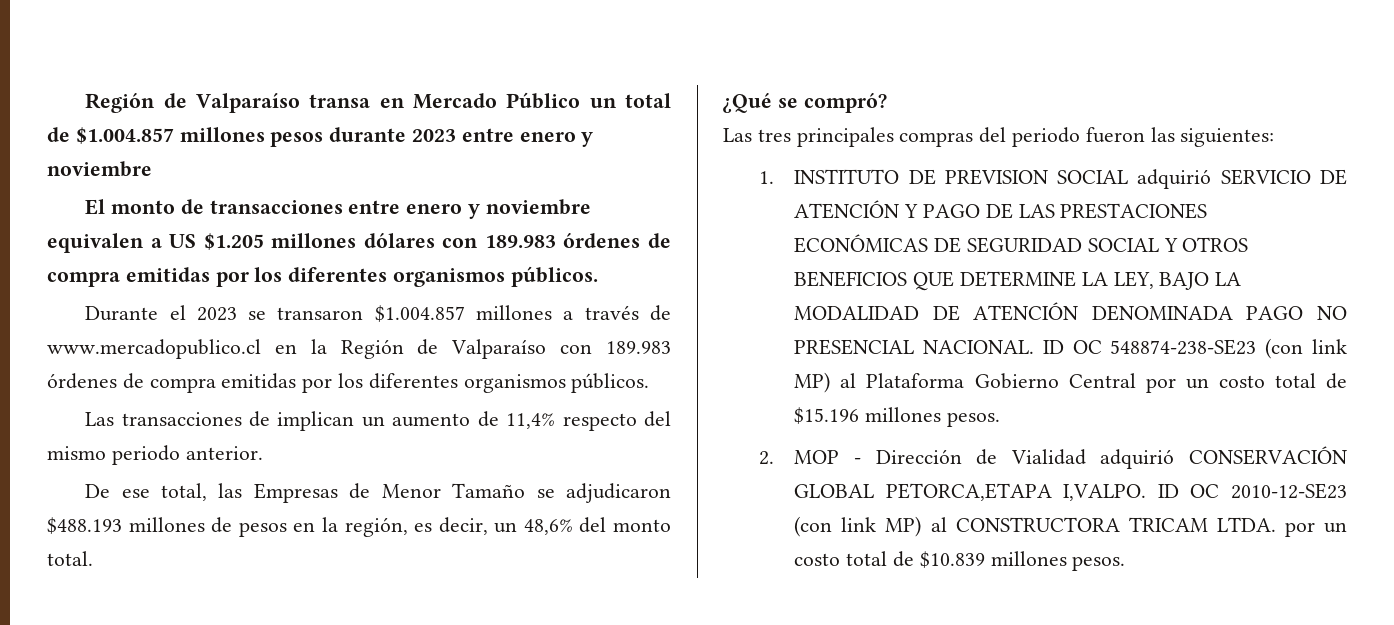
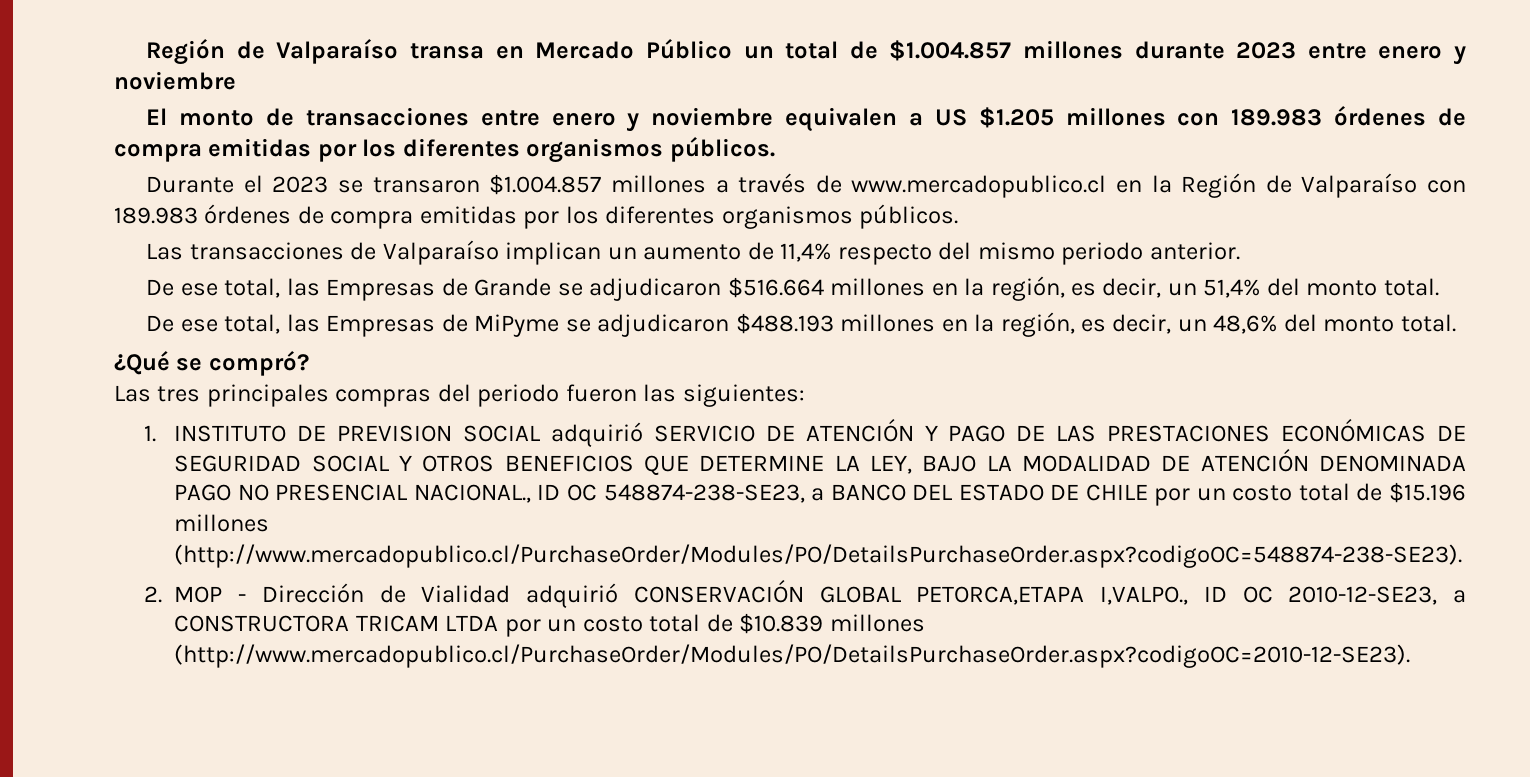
- Región de Valparaíso transa en Mercado Público un total de $1.004.857 millones pesos durante 2023 entre enero y noviembre
+ Región de Valparaíso transa en Mercado Público un total de $1.004.857 millones durante 2023 entre enero y noviembre
- El monto de transacciones entre enero y noviembre equivalen a US $1.205 millones dólares con 189.983 órdenes de compra emitidas por los diferentes organismos públicos.
+ El monto de transacciones entre enero y noviembre equivalen a US $1.205 millones con 189.983 órdenes de compra emitidas por los diferentes organismos públicos.
- Las transacciones de implican un aumento de 11,4% respecto del mismo periodo anterior.
+ Las transacciones de Valparaíso implican un aumento de 11,4% respecto del mismo periodo anterior.
- De ese total, las Empresas de Menor Tamaño se adjudicaron $488.193 millones de pesos en la región, es decir, un 48,6% del monto total.
+ De ese total, las Empresas de Grande se adjudicaron $516.664 millones en la región, es decir, un 51,4% del monto total.
+ De ese total, las Empresas de MiPyme se adjudicaron $488.193 millones en la región, es decir, un 48,6% del monto total.
- 1. INSTITUTO DE PREVISION SOCIAL adquirió SERVICIO DE ATENCIÓN Y PAGO DE LAS PRESTACIONES ECONÓMICAS DE SEGURIDAD SOCIAL Y OTROS BENEFICIOS QUE DETERMINE LA LEY, BAJO LA MODALIDAD DE ATENCIÓN DENOMINADA PAGO NO PRESENCIAL NACIONAL. ID OC 548874-238-SE23 (con link MP) al Plataforma Gobierno Central por un costo total de $15.196 millones pesos.
+ 1. INSTITUTO DE PREVISION SOCIAL adquirió SERVICIO DE ATENCIÓN Y PAGO DE LAS PRESTACIONES ECONÓMICAS DE SEGURIDAD SOCIAL Y OTROS BENEFICIOS QUE DETERMINE LA LEY, BAJO LA MODALIDAD DE ATENCIÓN DENOMINADA PAGO NO PRESENCIAL NACIONAL., ID OC 548874-238-SE23, a BANCO DEL ESTADO DE CHILE por un costo total de $15.196 millones (http://www.mercadopublico.cl/PurchaseOrder/Modules/PO/DetailsPurchaseOrder.aspx?codigoOC=548874-238-SE23).
- 2. MOP - Dirección de Vialidad adquirió CONSERVACIÓN GLOBAL PETORCA,ETAPA I,VALPO. ID OC 2010-12-SE23 (con link MP) al CONSTRUCTORA TRICAM LTDA. por un costo total de $10.839 millones pesos.
+ 2. MOP - Dirección de Vialidad adquirió CONSERVACIÓN GLOBAL PETORCA,ETAPA I,VALPO., ID OC 2010-12-SE23, a CONSTRUCTORA TRICAM LTDA por un costo total de $10.839 millones (http://www.mercadopublico.cl/PurchaseOrder/Modules/PO/DetailsPurchaseOrder.aspx?codigoOC=2010-12-SE23).

